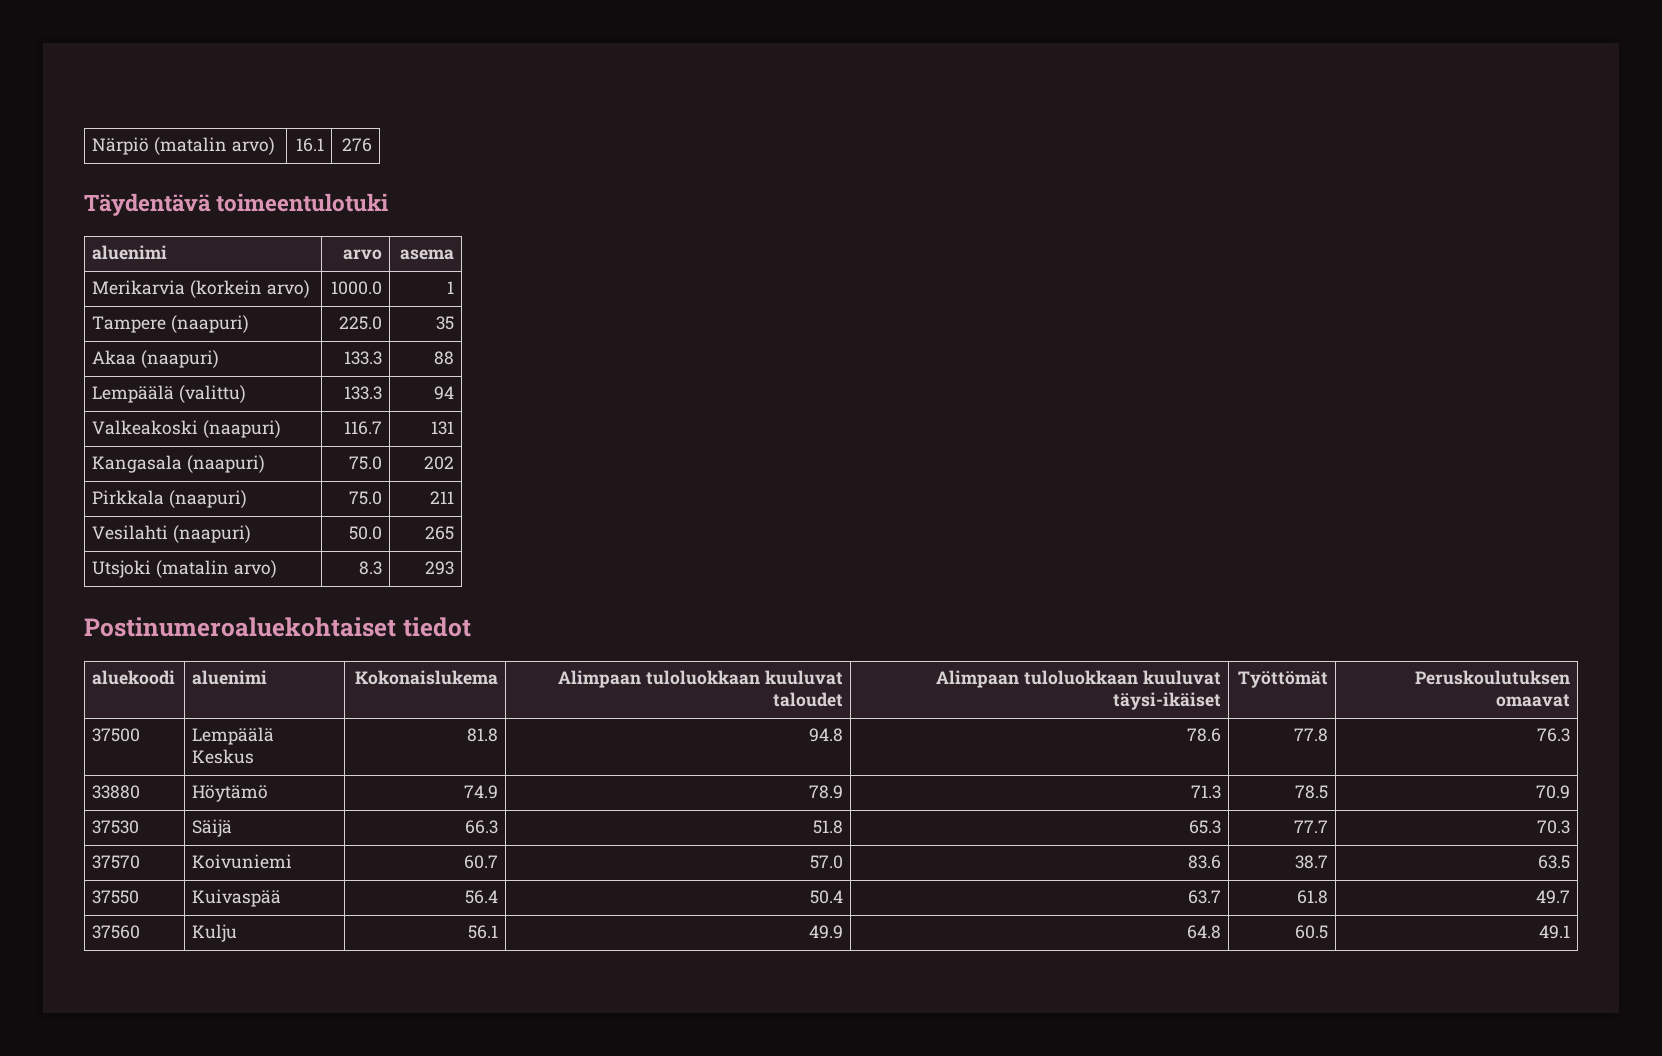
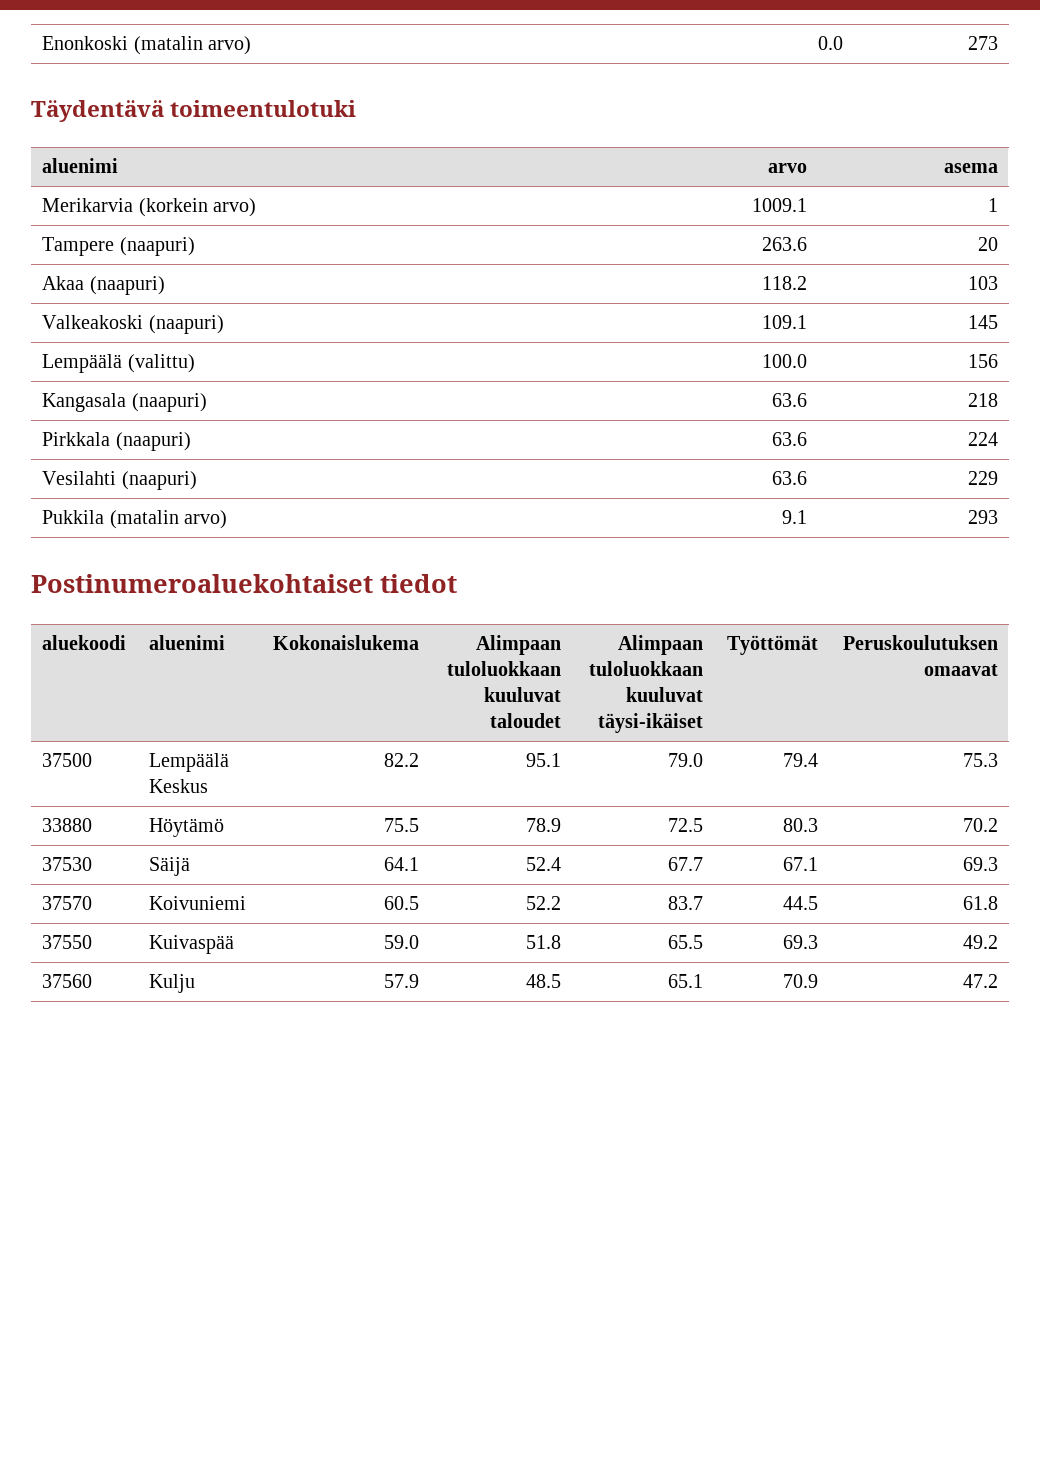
- Närpiö (matalin arvo) | 16.1 | 276
+ Enonkoski (matalin arvo) | 0.0 | 273
- Merikarvia (korkein arvo) | 1000.0 | 1
+ Merikarvia (korkein arvo) | 1009.1 | 1
- Tampere (naapuri) | 225.0 | 35
+ Tampere (naapuri) | 263.6 | 20
- Akaa (naapuri) | 133.3 | 88
- Lempäälä (valittu) | 133.3 | 94
- Valkeakoski (naapuri) | 116.7 | 131
+ Akaa (naapuri) | 118.2 | 103
+ Valkeakoski (naapuri) | 109.1 | 145
+ Lempäälä (valittu) | 100.0 | 156
- Kangasala (naapuri) | 75.0 | 202
+ Kangasala (naapuri) | 63.6 | 218
- Pirkkala (naapuri) | 75.0 | 211
+ Pirkkala (naapuri) | 63.6 | 224
- Vesilahti (naapuri) | 50.0 | 265
- Utsjoki (matalin arvo) | 8.3 | 293
+ Vesilahti (naapuri) | 63.6 | 229
+ Pukkila (matalin arvo) | 9.1 | 293
- 37500 | Lempäälä Keskus | 81.8 | 94.8 | 78.6 | 77.8 | 76.3
+ 37500 | Lempäälä Keskus | 82.2 | 95.1 | 79.0 | 79.4 | 75.3
- 33880 | Höytämö | 74.9 | 78.9 | 71.3 | 78.5 | 70.9
+ 33880 | Höytämö | 75.5 | 78.9 | 72.5 | 80.3 | 70.2
- 37530 | Säijä | 66.3 | 51.8 | 65.3 | 77.7 | 70.3
- 37570 | Koivuniemi | 60.7 | 57.0 | 83.6 | 38.7 | 63.5
- 37550 | Kuivaspää | 56.4 | 50.4 | 63.7 | 61.8 | 49.7
- 37560 | Kulju | 56.1 | 49.9 | 64.8 | 60.5 | 49.1
+ 37530 | Säijä | 64.1 | 52.4 | 67.7 | 67.1 | 69.3
+ 37570 | Koivuniemi | 60.5 | 52.2 | 83.7 | 44.5 | 61.8
+ 37550 | Kuivaspää | 59.0 | 51.8 | 65.5 | 69.3 | 49.2
+ 37560 | Kulju | 57.9 | 48.5 | 65.1 | 70.9 | 47.2

